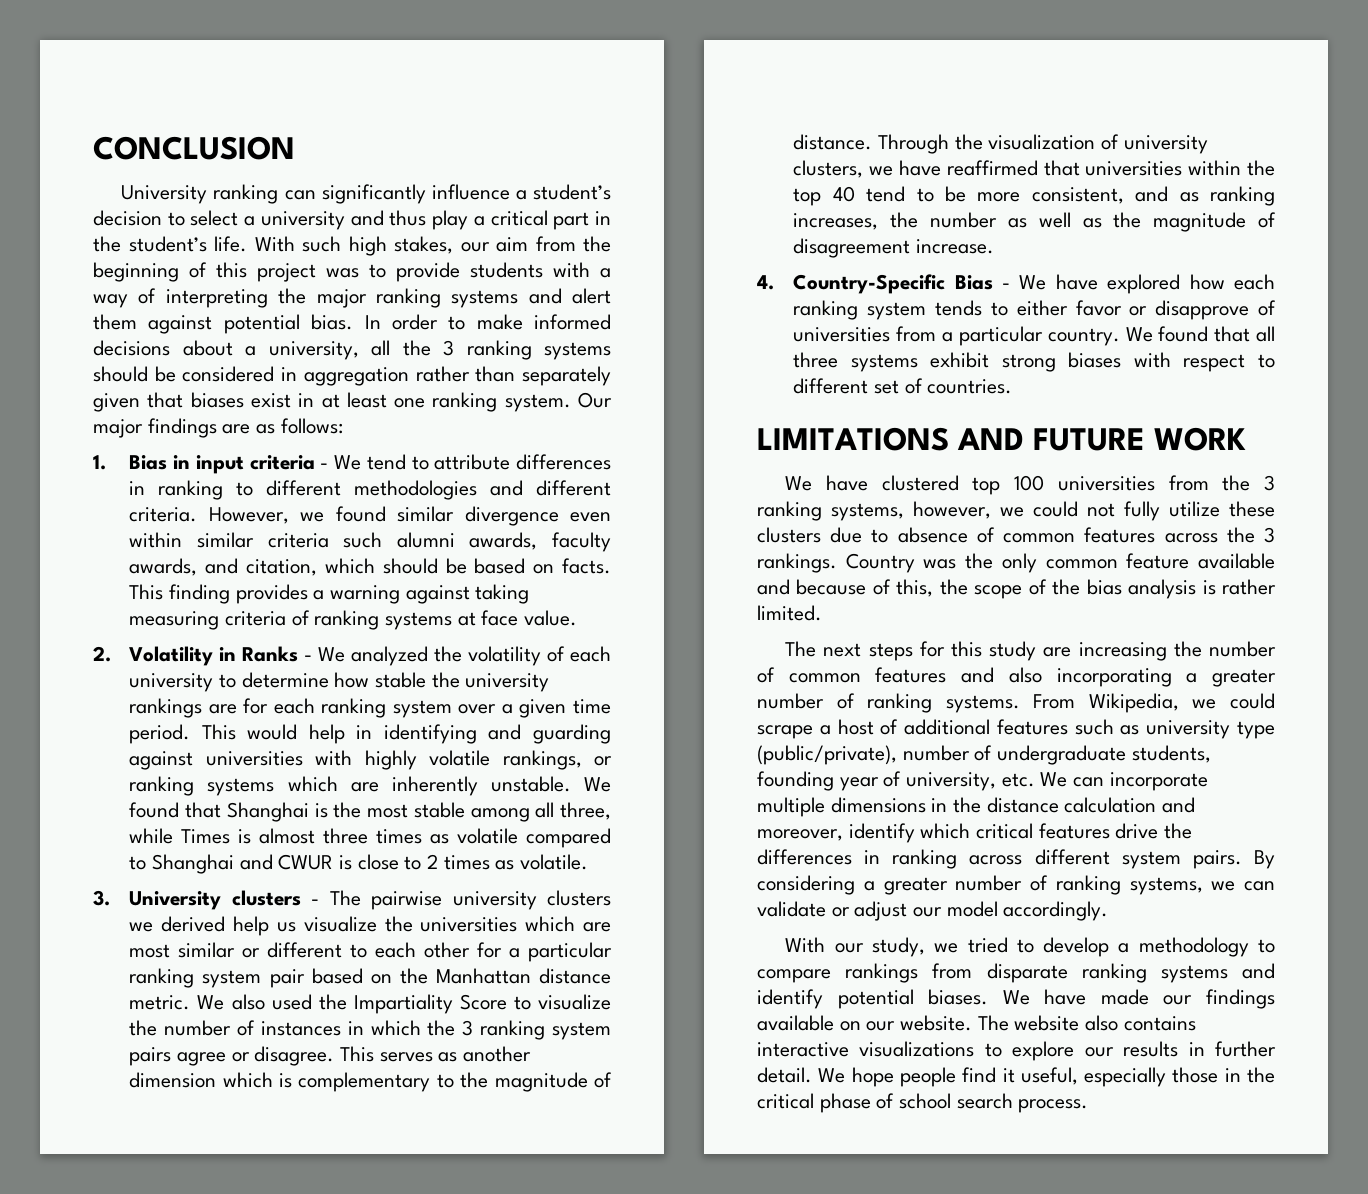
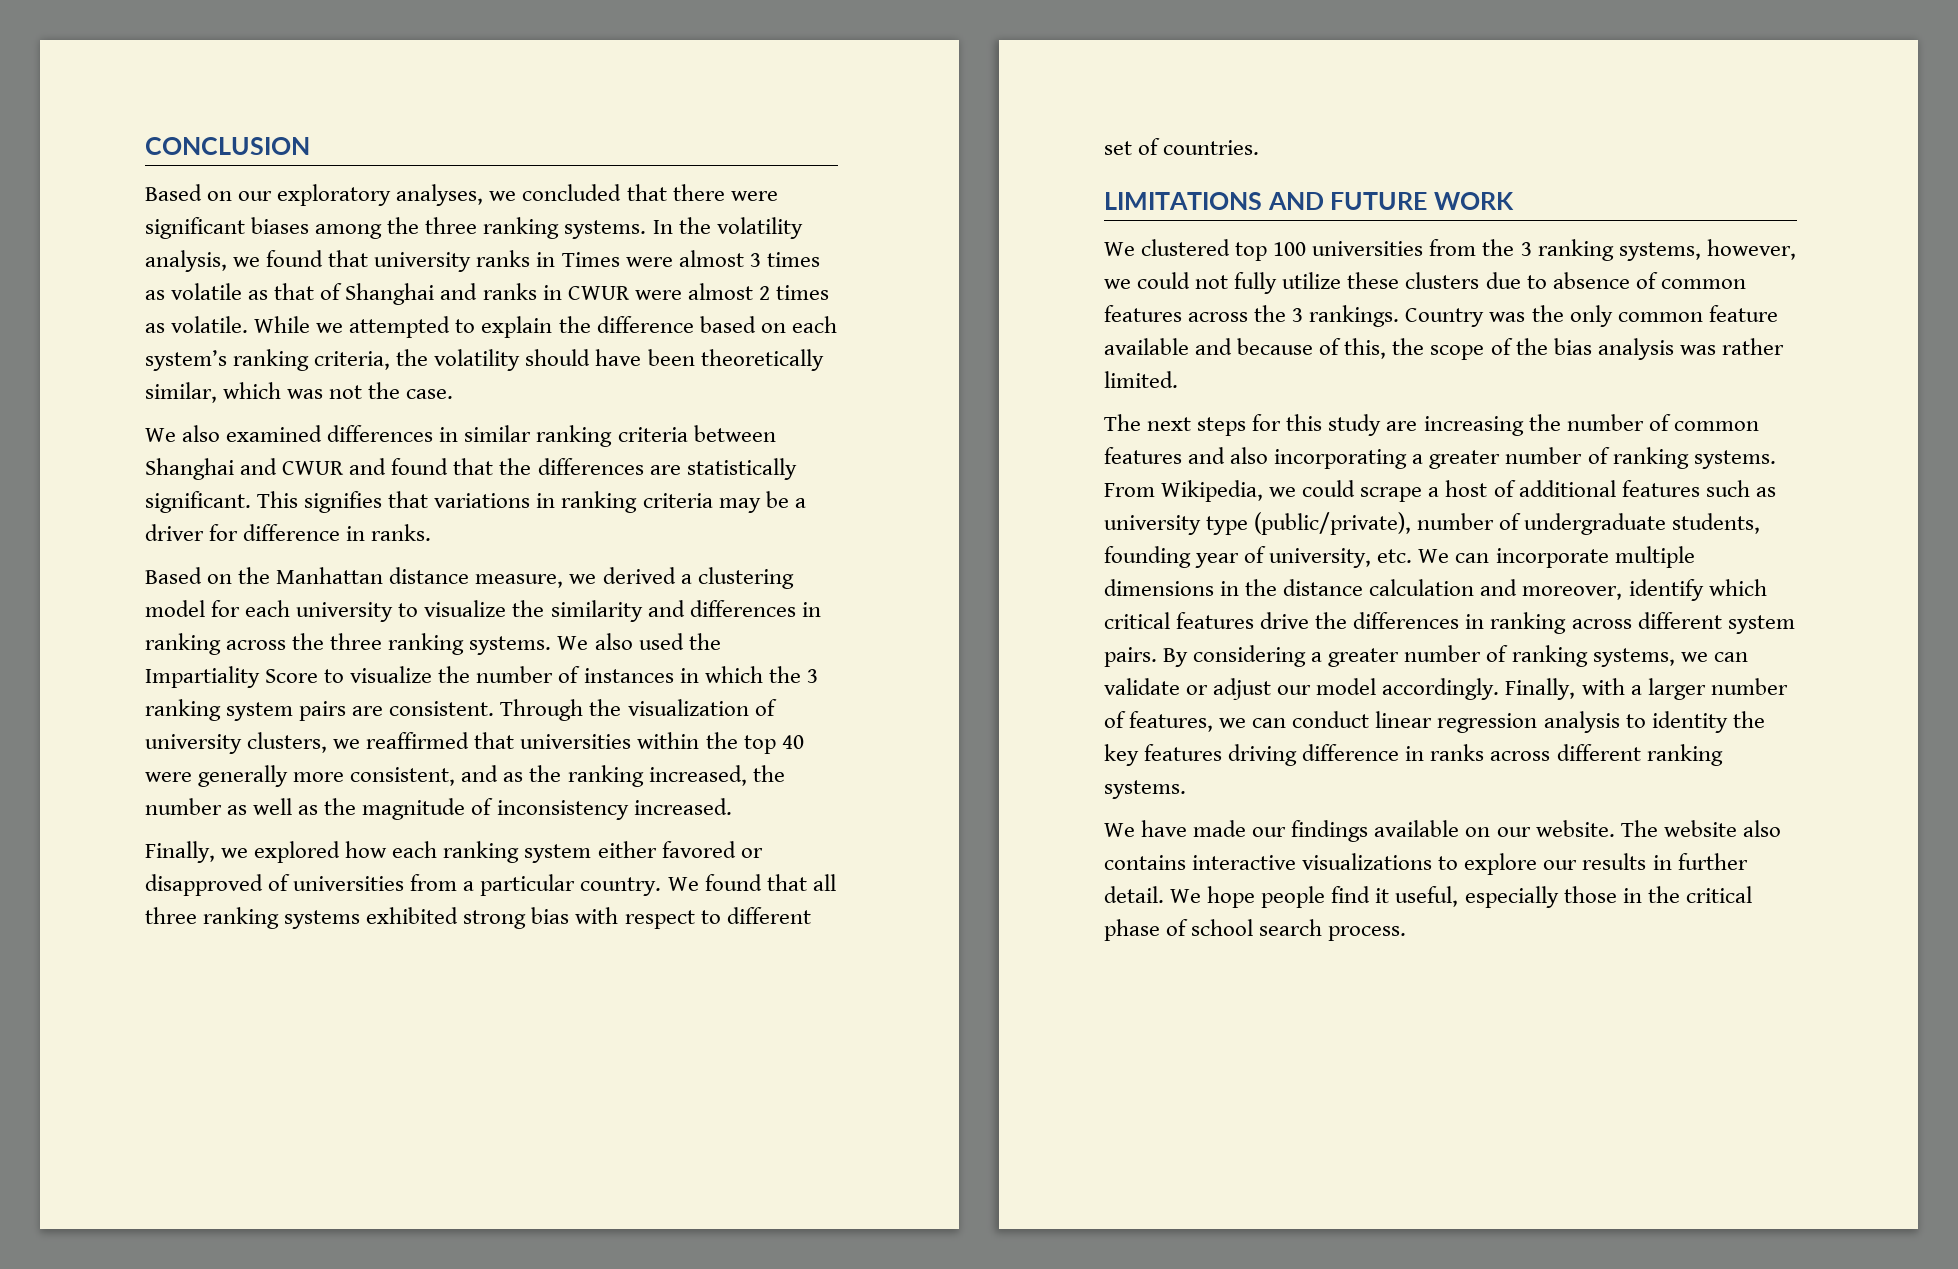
- University ranking can significantly influence a student’s decision to select a university and thus play a critical part in the student’s life. With such high stakes, our aim from the beginning of this project was to provide students with a way of interpreting the major ranking systems and alert them against potential bias. In order to make informed decisions about a university, all the 3 ranking systems should be considered in aggregation rather than separately given that biases exist in at least one ranking system. Our major findings are as follows:
- 1. Bias in input criteria - We tend to attribute differences in ranking to different methodologies and different criteria. However, we found similar divergence even within similar criteria such alumni awards, faculty awards, and citation, which should be based on facts. This finding provides a warning against taking measuring criteria of ranking systems at face value.
- 2. Volatility in Ranks - We analyzed the volatility of each university to determine how stable the university rankings are for each ranking system over a given time period. This would help in identifying and guarding against universities with highly volatile rankings, or ranking systems which are inherently unstable. We found that Shanghai is the most stable among all three, while Times is almost three times as volatile compared to Shanghai and CWUR is close to 2 times as volatile.
- 3. University clusters - The pairwise university clusters we derived help us visualize the universities which are most similar or different to each other for a particular ranking system pair based on the Manhattan distance metric.
+ Based on our exploratory analyses, we concluded that there were significant biases among the three ranking systems. In the volatility analysis, we found that university ranks in Times were almost 3 times as volatile as that of Shanghai and ranks in CWUR were almost 2 times as volatile. While we attempted to explain the difference based on each system’s ranking criteria, the volatility should have been theoretically similar, which was not the case.
+ We also examined differences in similar ranking criteria between Shanghai and CWUR and found that the differences are statistically significant. This signifies that variations in ranking criteria may be a driver for difference in ranks.
+ Based on the Manhattan distance measure, we derived a clustering model for each university to visualize the similarity and differences in ranking across the three ranking systems.
- We also used the Impartiality Score to visualize the number of instances in which the 3 ranking system pairs agree or disagree. This serves as another dimension which is complementary to the magnitude of distance.
+ We also used the Impartiality Score to visualize the number of instances in which the 3 ranking system pairs are consistent.
- Through the visualization of university clusters, we have reaffirmed that universities within the top 40 tend to be more consistent, and as ranking increases, the number as well as the magnitude of disagreement increase.
- 4. Country-Specific Bias - We have explored how each ranking system tends to either favor or disapprove of universities from a particular country.
+ Through the visualization of university clusters, we reaffirmed that universities within the top 40 were generally more consistent, and as the ranking increased, the number as well as the magnitude of inconsistency increased.
+ Finally, we explored how each ranking system either favored or disapproved of universities from a particular country.
- We found that all three systems exhibit strong biases with respect to different set of countries.
+ We found that all three ranking systems exhibited strong bias with respect to different set of countries.
- We have clustered top 100 universities from the 3 ranking systems, however, we could not fully utilize these clusters due to absence of common features across the 3 rankings.
+ We clustered top 100 universities from the 3 ranking systems, however, we could not fully utilize these clusters due to absence of common features across the 3 rankings.
- Country was the only common feature available and because of this, the scope of the bias analysis is rather limited.
+ Country was the only common feature available and because of this, the scope of the bias analysis was rather limited.
- By considering a greater number of ranking systems, we can validate or adjust our model accordingly.
- With our study, we tried to develop a methodology to compare rankings from disparate ranking systems and identify potential biases. We have made our findings available on our website.
+ By considering a greater number of ranking systems, we can validate or adjust our model accordingly. Finally, with a larger number of features, we can conduct linear regression analysis to identity the key features driving difference in ranks across different ranking systems.
+ We have made our findings available on our website.

